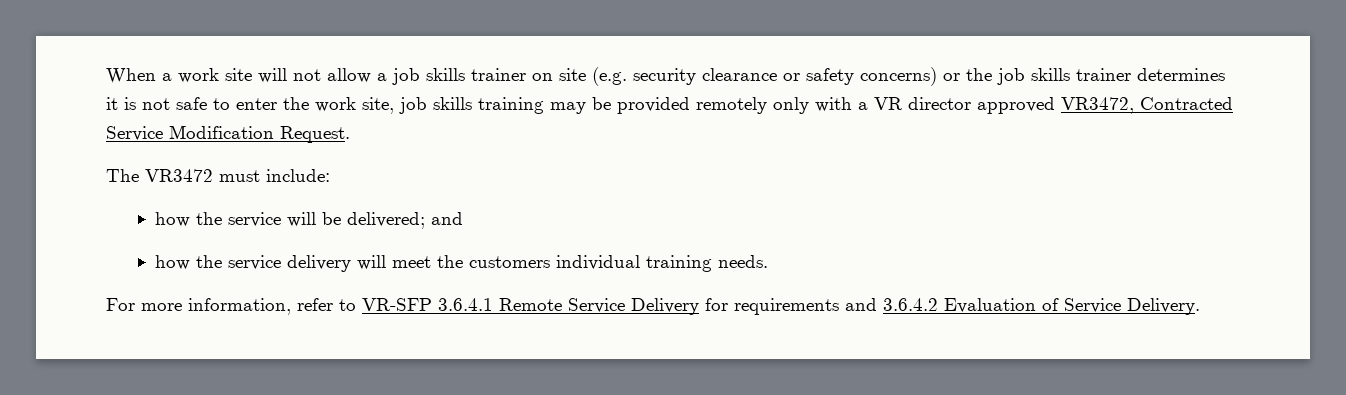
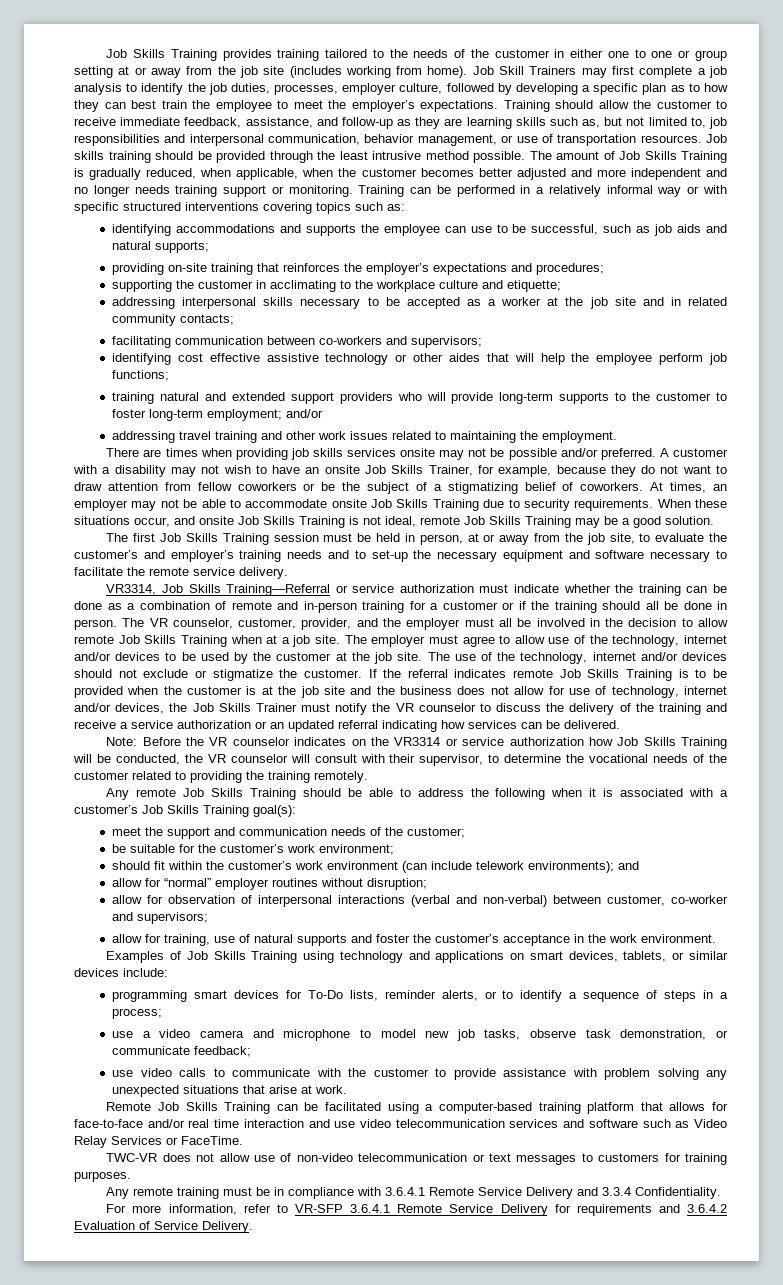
- When a work site will not allow a job skills trainer on site (e.g. security clearance or safety concerns) or the job skills trainer determines it is not safe to enter the work site, job skills training may be provided remotely only with a VR director approved VR3472, Contracted Service Modification Request.
- The VR3472 must include:
- how the service will be delivered; and
- how the service delivery will meet the customers individual training needs.
+ Job Skills Training provides training tailored to the needs of the customer in either one to one or group setting at or away from the job site (includes working from home). Job Skill Trainers may first complete a job analysis to identify the job duties, processes, employer culture, followed by developing a specific plan as to how they can best train the employee to meet the employer’s expectations. Training should allow the customer to receive immediate feedback, assistance, and follow-up as they are learning skills such as, but not limited to, job responsibilities and interpersonal communication, behavior management, or use of transportation resources. Job skills training should be provided through the least intrusive method possible. The amount of Job Skills Training is gradually reduced, when applicable, when the customer becomes better adjusted and more independent and no longer needs training support or monitoring. Training can be performed in a relatively informal way or with specific structured interventions covering topics such as:
+ identifying accommodations and supports the employee can use to be successful, such as job aids and natural supports;
+ providing on-site training that reinforces the employer’s expectations and procedures;
+ supporting the customer in acclimating to the workplace culture and etiquette;
+ addressing interpersonal skills necessary to be accepted as a worker at the job site and in related community contacts;
+ facilitating communication between co-workers and supervisors;
+ identifying cost effective assistive technology or other aides that will help the employee perform job functions;
+ training natural and extended support providers who will provide long-term supports to the customer to foster long-term employment; and/or
+ addressing travel training and other work issues related to maintaining the employment.
+ There are times when providing job skills services onsite may not be possible and/or preferred. A customer with a disability may not wish to have an onsite Job Skills Trainer, for example, because they do not want to draw attention from fellow coworkers or be the subject of a stigmatizing belief of coworkers. At times, an employer may not be able to accommodate onsite Job Skills Training due to security requirements. When these situations occur, and onsite Job Skills Training is not ideal, remote Job Skills Training may be a good solution.
+ The first Job Skills Training session must be held in person, at or away from the job site, to evaluate the customer’s and employer’s training needs and to set-up the necessary equipment and software necessary to facilitate the remote service delivery.
+ VR3314, Job Skills Training—Referral or service authorization must indicate whether the training can be done as a combination of remote and in-person training for a customer or if the training should all be done in person. The VR counselor, customer, provider, and the employer must all be involved in the decision to allow remote Job Skills Training when at a job site. The employer must agree to allow use of the technology, internet and/or devices to be used by the customer at the job site. The use of the technology, internet and/or devices should not exclude or stigmatize the customer. If the referral indicates remote Job Skills Training is to be provided when the customer is at the job site and the business does not allow for use of technology, internet and/or devices, the Job Skills Trainer must notify the VR counselor to discuss the delivery of the training and receive a service authorization or an updated referral indicating how services can be delivered.
+ Note: Before the VR counselor indicates on the VR3314 or service authorization how Job Skills Training will be conducted, the VR counselor will consult with their supervisor, to determine the vocational needs of the customer related to providing the training remotely.
+ Any remote Job Skills Training should be able to address the following when it is associated with a customer’s Job Skills Training goal(s):
+ meet the support and communication needs of the customer;
+ be suitable for the customer’s work environment;
+ should fit within the customer’s work environment (can include telework environments); and
+ allow for “normal” employer routines without disruption;
+ allow for observation of interpersonal interactions (verbal and non-verbal) between customer, co-worker and supervisors;
+ allow for training, use of natural supports and foster the customer’s acceptance in the work environment.
+ Examples of Job Skills Training using technology and applications on smart devices, tablets, or similar devices include:
+ programming smart devices for To-Do lists, reminder alerts, or to identify a sequence of steps in a process;
+ use a video camera and microphone to model new job tasks, observe task demonstration, or communicate feedback;
+ use video calls to communicate with the customer to provide assistance with problem solving any unexpected situations that arise at work.
+ Remote Job Skills Training can be facilitated using a computer-based training platform that allows for face-to-face and/or real time interaction and use video telecommunication services and software such as Video Relay Services or FaceTime.
+ TWC-VR does not allow use of non-video telecommunication or text messages to customers for training purposes.
+ Any remote training must be in compliance with 3.6.4.1 Remote Service Delivery and 3.3.4 Confidentiality.

